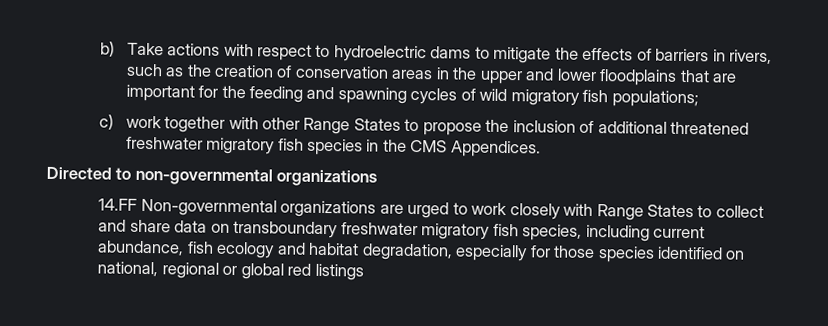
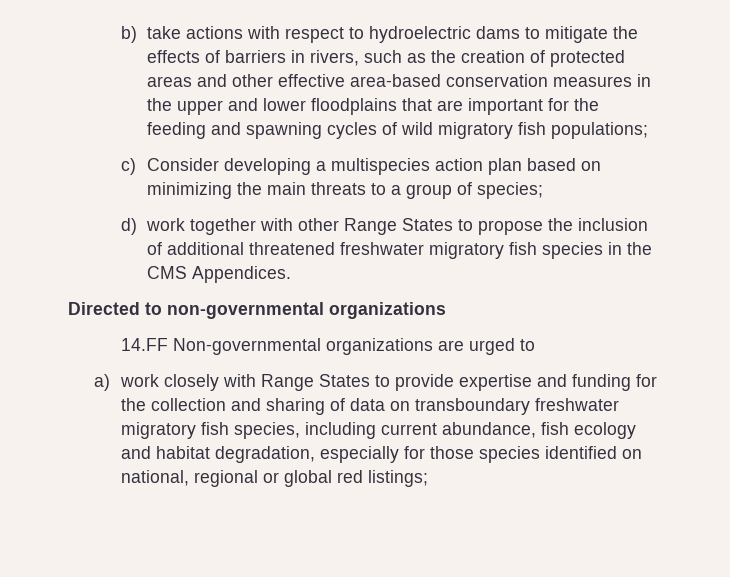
- b) Take actions with respect to hydroelectric dams to mitigate the effects of barriers in rivers, such as the creation of conservation areas in the upper and lower floodplains that are important for the feeding and spawning cycles of wild migratory fish populations;
+ b) take actions with respect to hydroelectric dams to mitigate the effects of barriers in rivers, such as the creation of protected areas and other effective area-based conservation measures in the upper and lower floodplains that are important for the feeding and spawning cycles of wild migratory fish populations;
- c) work together with other Range States to propose the inclusion of additional threatened freshwater migratory fish species in the CMS Appendices.
+ c) Consider developing a multispecies action plan based on minimizing the main threats to a group of species;
+ d) work together with other Range States to propose the inclusion of additional threatened freshwater migratory fish species in the CMS Appendices.
- 14.FF Non-governmental organizations are urged to work closely with Range States to collect and share data on transboundary freshwater migratory fish species, including current abundance, fish ecology and habitat degradation, especially for those species identified on national, regional or global red listings
+ 14.FF Non-governmental organizations are urged to
+ a) work closely with Range States to provide expertise and funding for the collection and sharing of data on transboundary freshwater migratory fish species, including current abundance, fish ecology and habitat degradation, especially for those species identified on national, regional or global red listings;

